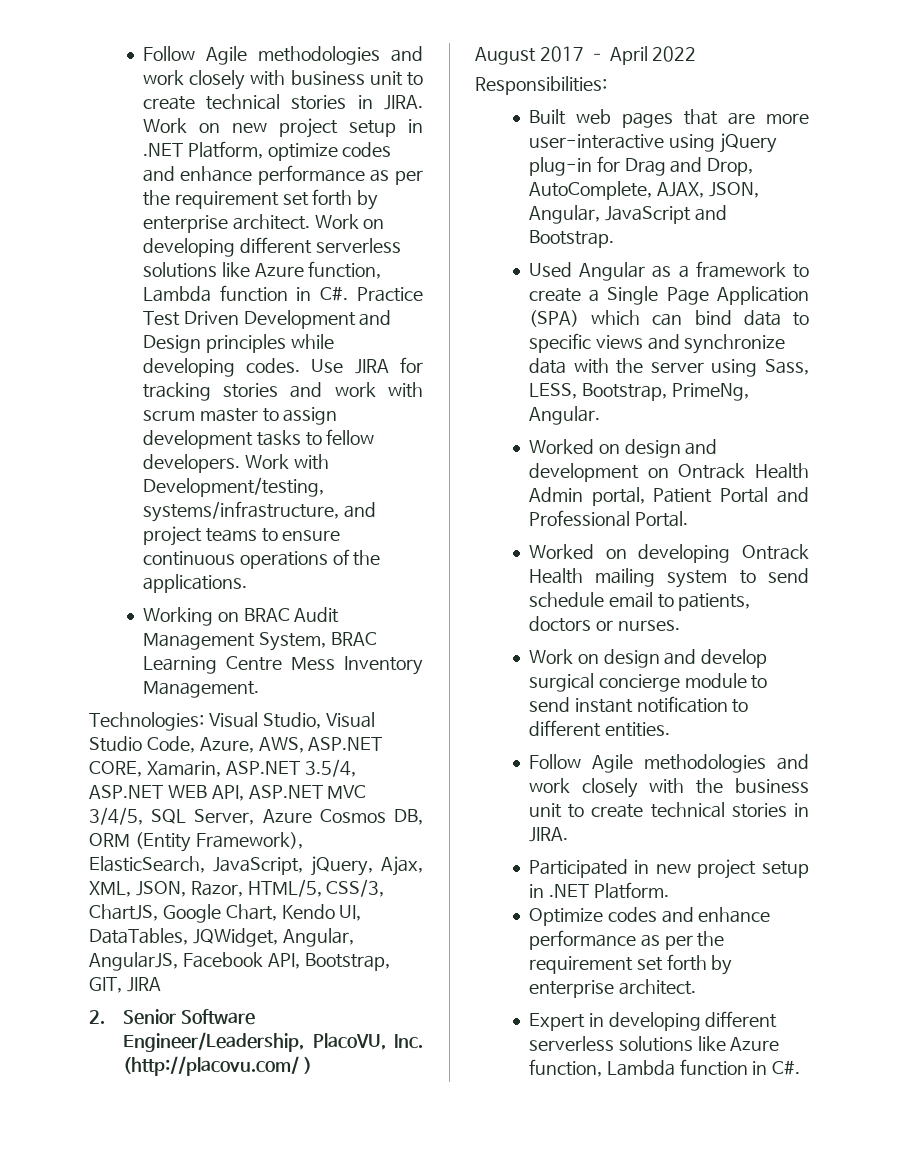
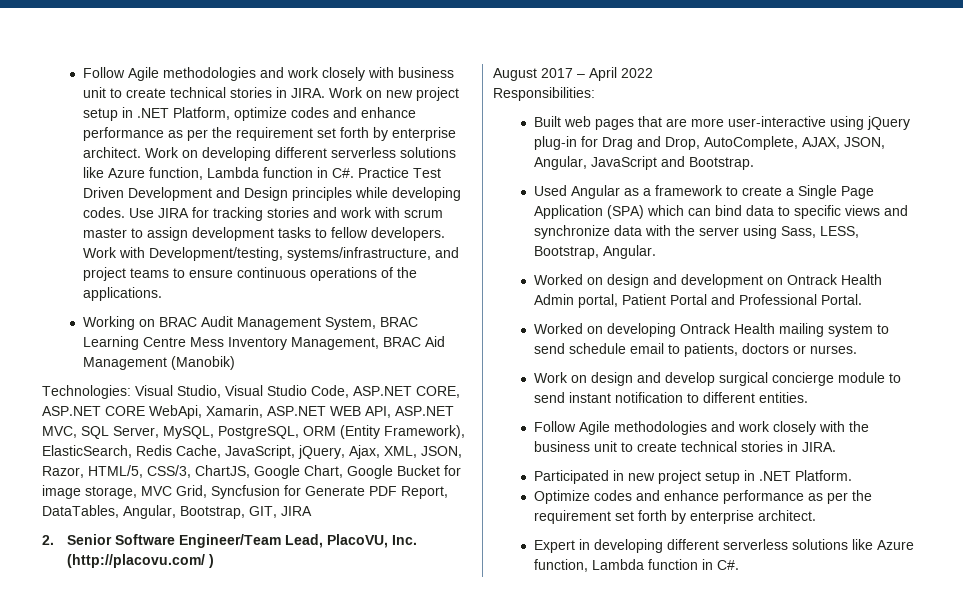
- Working on BRAC Audit Management System, BRAC Learning Centre Mess Inventory Management.
+ Working on BRAC Audit Management System, BRAC Learning Centre Mess Inventory Management, BRAC Aid Management (Manobik)
- Technologies: Visual Studio, Visual Studio Code, Azure, AWS, ASP.NET CORE, Xamarin, ASP.NET 3.5/4, ASP.NET WEB API, ASP.NET MVC 3/4/5, SQL Server, Azure Cosmos DB, ORM (Entity Framework), ElasticSearch, JavaScript, jQuery, Ajax, XML, JSON, Razor, HTML/5, CSS/3, ChartJS, Google Chart, Kendo UI, DataTables, JQWidget, Angular, AngularJS, Facebook API, Bootstrap, GIT, JIRA
+ Technologies: Visual Studio, Visual Studio Code, ASP.NET CORE, ASP.NET CORE WebApi, Xamarin, ASP.NET WEB API, ASP.NET MVC, SQL Server, MySQL, PostgreSQL, ORM (Entity Framework), ElasticSearch, Redis Cache, JavaScript, jQuery, Ajax, XML, JSON, Razor, HTML/5, CSS/3, ChartJS, Google Chart, Google Bucket for image storage, MVC Grid, Syncfusion for Generate PDF Report, DataTables, Angular, Bootstrap, GIT, JIRA
- 2. Senior Software Engineer/Leadership, PlacoVU, Inc. (http://placovu.com/ )
+ 2. Senior Software Engineer/Team Lead, PlacoVU, Inc. (http://placovu.com/ )
- Used Angular as a framework to create a Single Page Application (SPA) which can bind data to specific views and synchronize data with the server using Sass, LESS, Bootstrap, PrimeNg, Angular.
+ Used Angular as a framework to create a Single Page Application (SPA) which can bind data to specific views and synchronize data with the server using Sass, LESS, Bootstrap, Angular.

